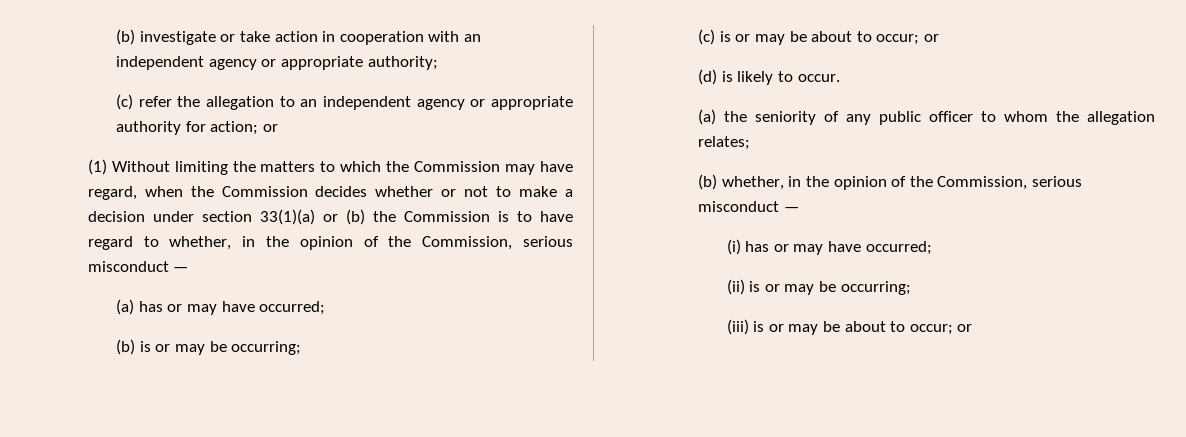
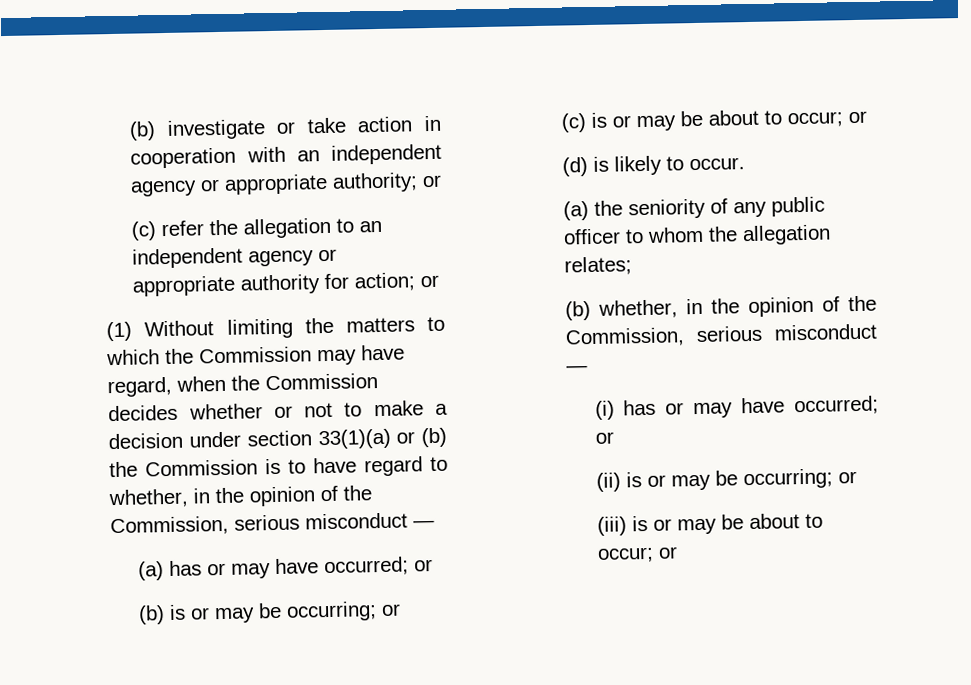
- (b) investigate or take action in cooperation with an independent agency or appropriate authority;
+ (b) investigate or take action in cooperation with an independent agency or appropriate authority; or
- (a) has or may have occurred;
+ (a) has or may have occurred; or
- (b) is or may be occurring;
+ (b) is or may be occurring; or
- (i) has or may have occurred;
+ (i) has or may have occurred; or
- (ii) is or may be occurring;
+ (ii) is or may be occurring; or

